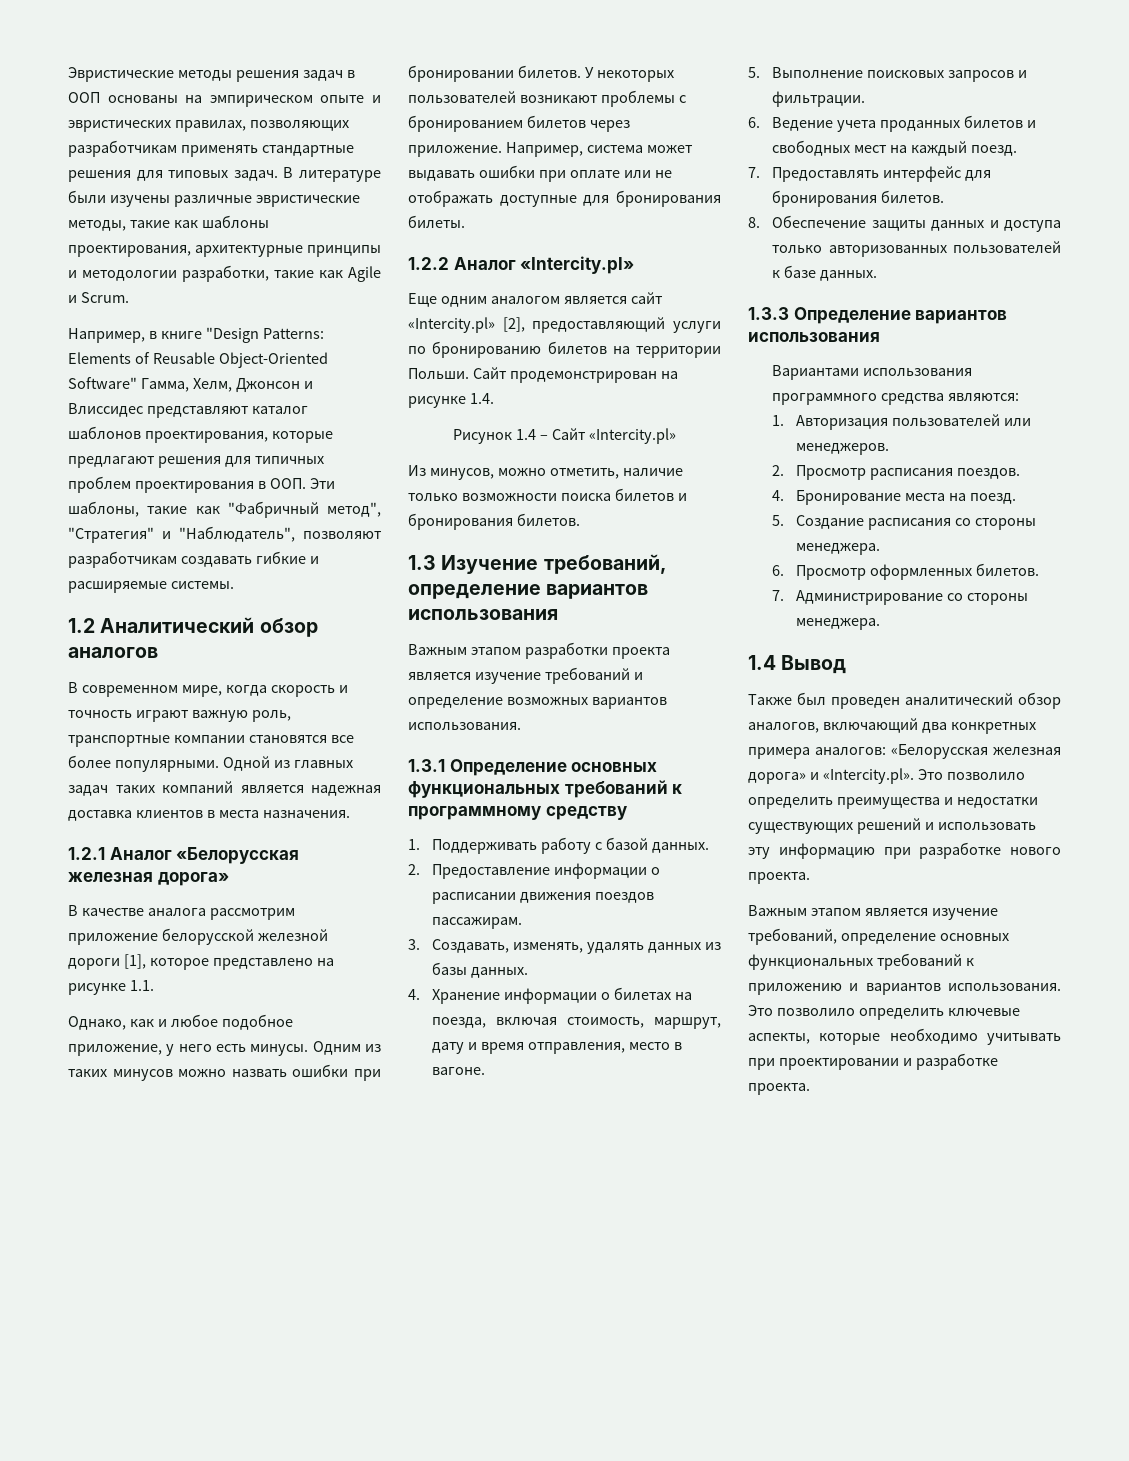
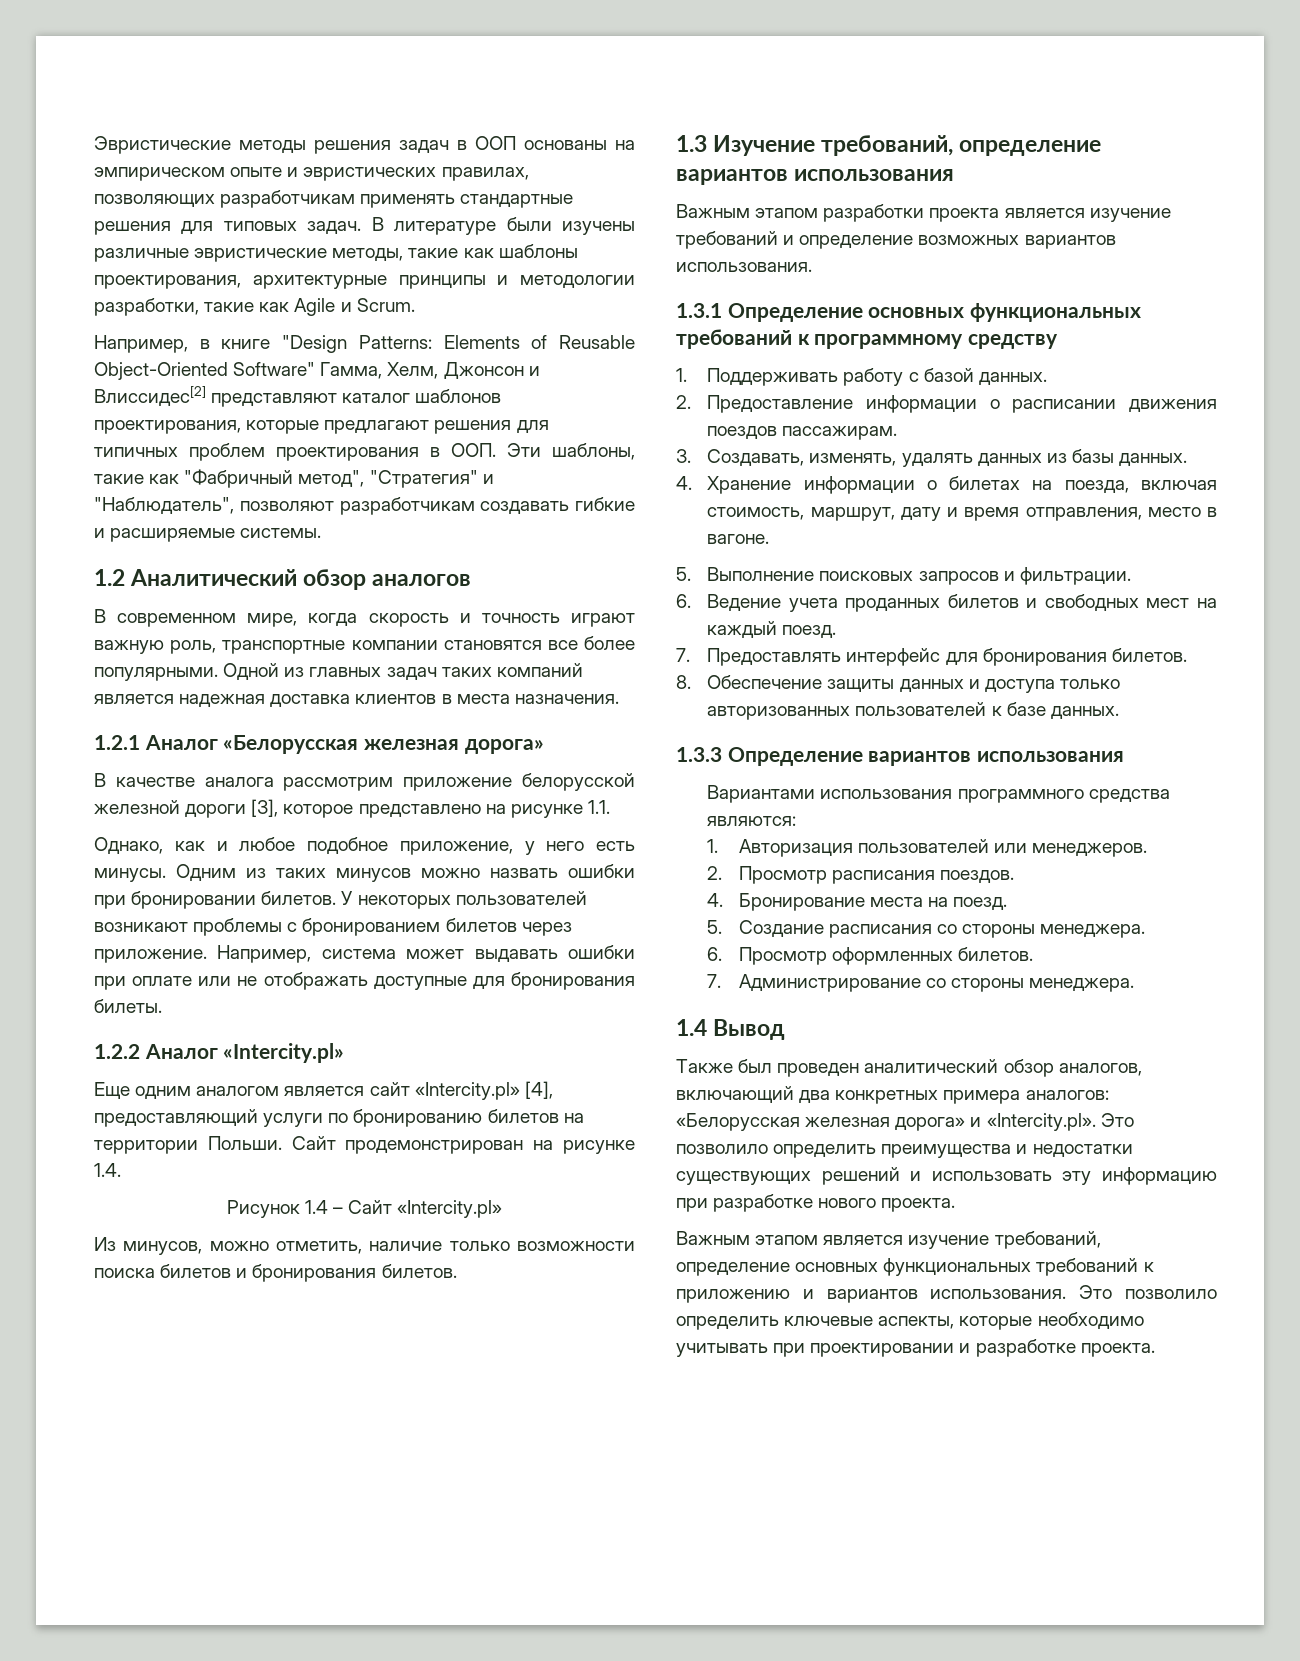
- Например, в книге "Design Patterns: Elements of Reusable Object-Oriented Software" Гамма, Хелм, Джонсон и Влиссидес представляют каталог шаблонов проектирования, которые предлагают решения для типичных проблем проектирования в ООП. Эти шаблоны, такие как "Фабричный метод", "Стратегия" и "Наблюдатель", позволяют разработчикам создавать гибкие и расширяемые системы.
+ Например, в книге "Design Patterns: Elements of Reusable Object-Oriented Software" Гамма, Хелм, Джонсон и Влиссидес[2] представляют каталог шаблонов проектирования, которые предлагают решения для типичных проблем проектирования в ООП. Эти шаблоны, такие как "Фабричный метод", "Стратегия" и "Наблюдатель", позволяют разработчикам создавать гибкие и расширяемые системы.
- В качестве аналога рассмотрим приложение белорусской железной дороги [1], которое представлено на рисунке 1.1.
+ В качестве аналога рассмотрим приложение белорусской железной дороги [3], которое представлено на рисунке 1.1.
- Еще одним аналогом является сайт «Intercity.pl» [2], предоставляющий услуги по бронированию билетов на территории Польши.
+ Еще одним аналогом является сайт «Intercity.pl» [4], предоставляющий услуги по бронированию билетов на территории Польши.

